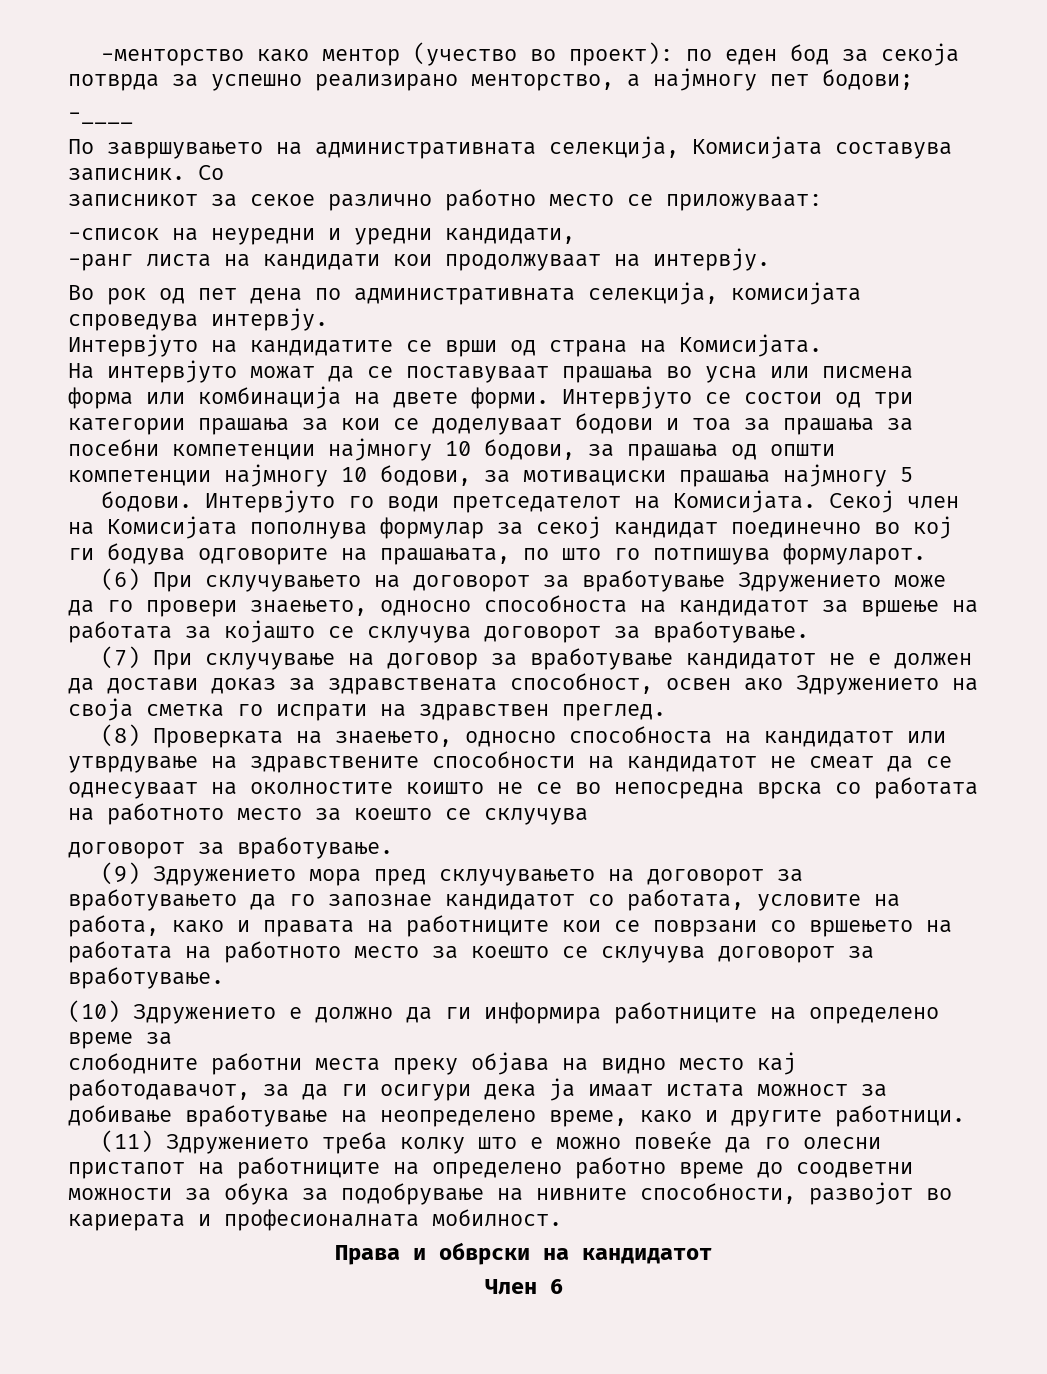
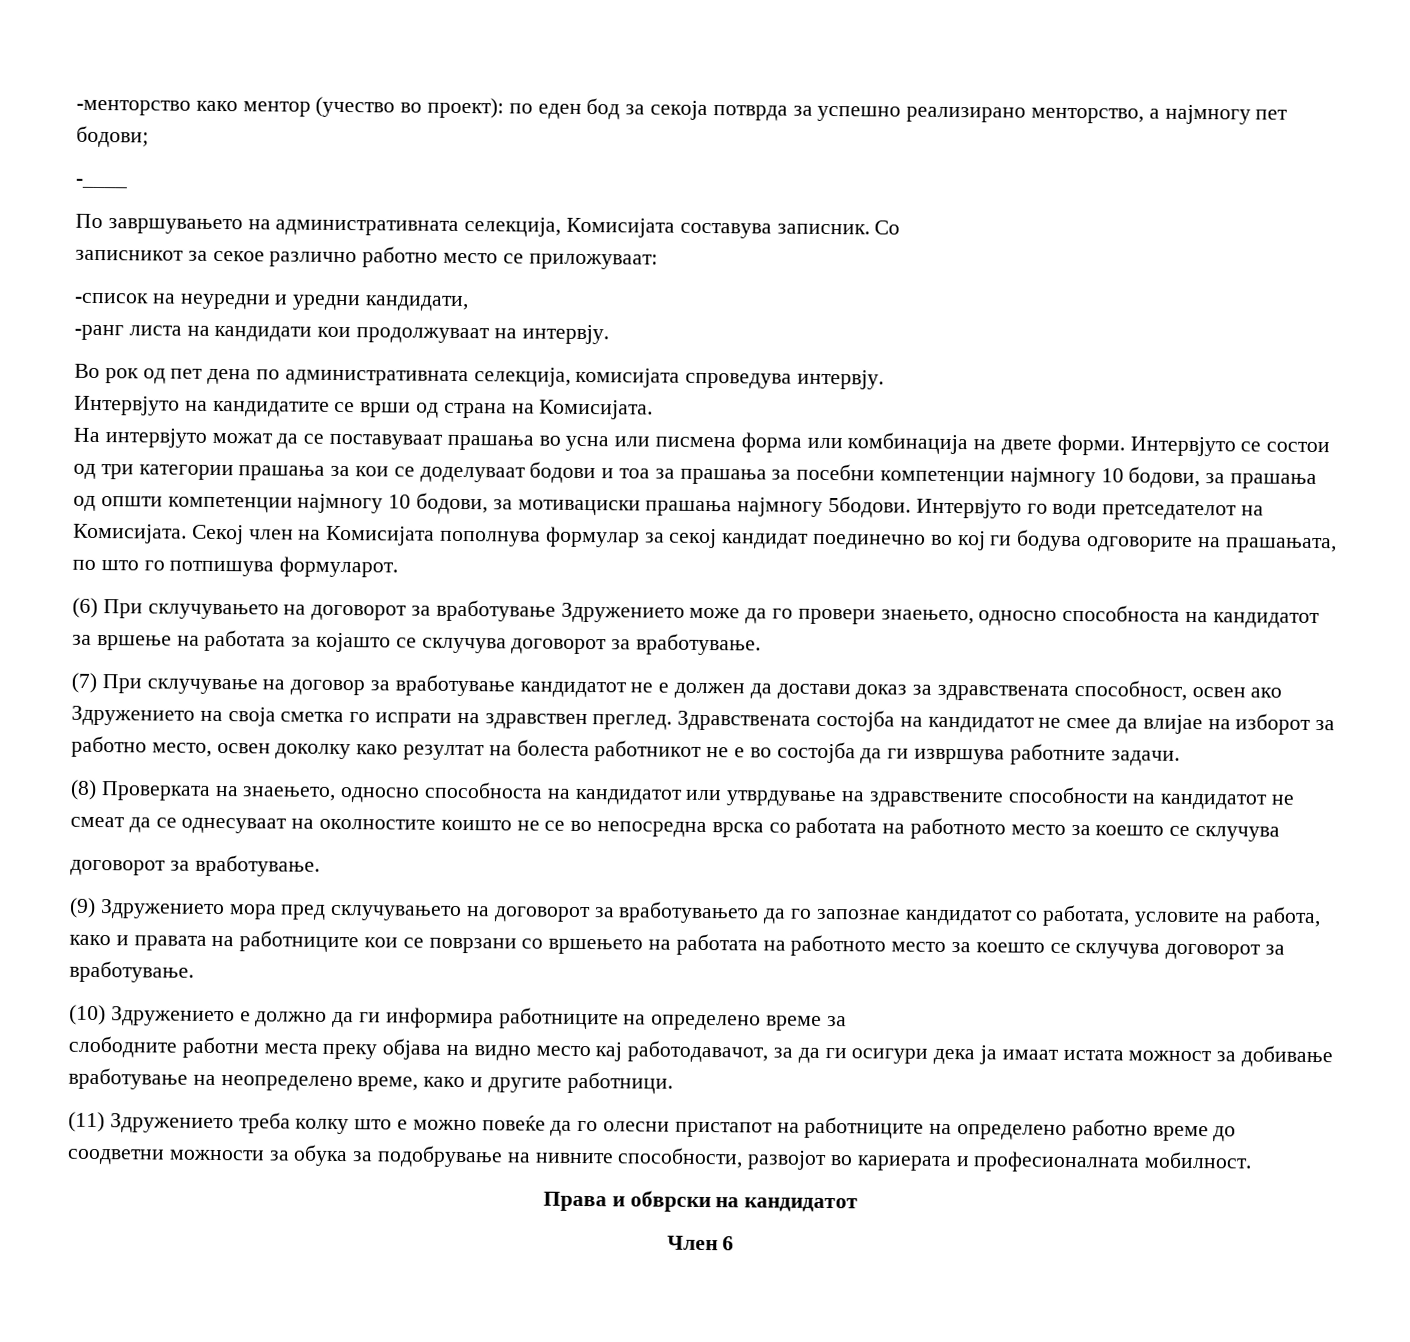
- Интервјуто се состои од три категории прашања за кои се доделуваат бодови и тоа за прашања за посебни компетенции најмногу 10 бодови, за прашања од општи компетенции најмногу 10 бодови, за мотивациски прашања најмногу 5
- бодови.
+ Интервјуто се состои од три категории прашања за кои се доделуваат бодови и тоа за прашања за посебни компетенции најмногу 10 бодови, за прашања од општи компетенции најмногу 10 бодови, за мотивациски прашања најмногу 5бодови.
+ Здравствената состојба на кандидатот не смее да влијае на изборот за работно место, освен доколку како резултат на болеста работникот не е во состојба да ги извршува работните задачи.

